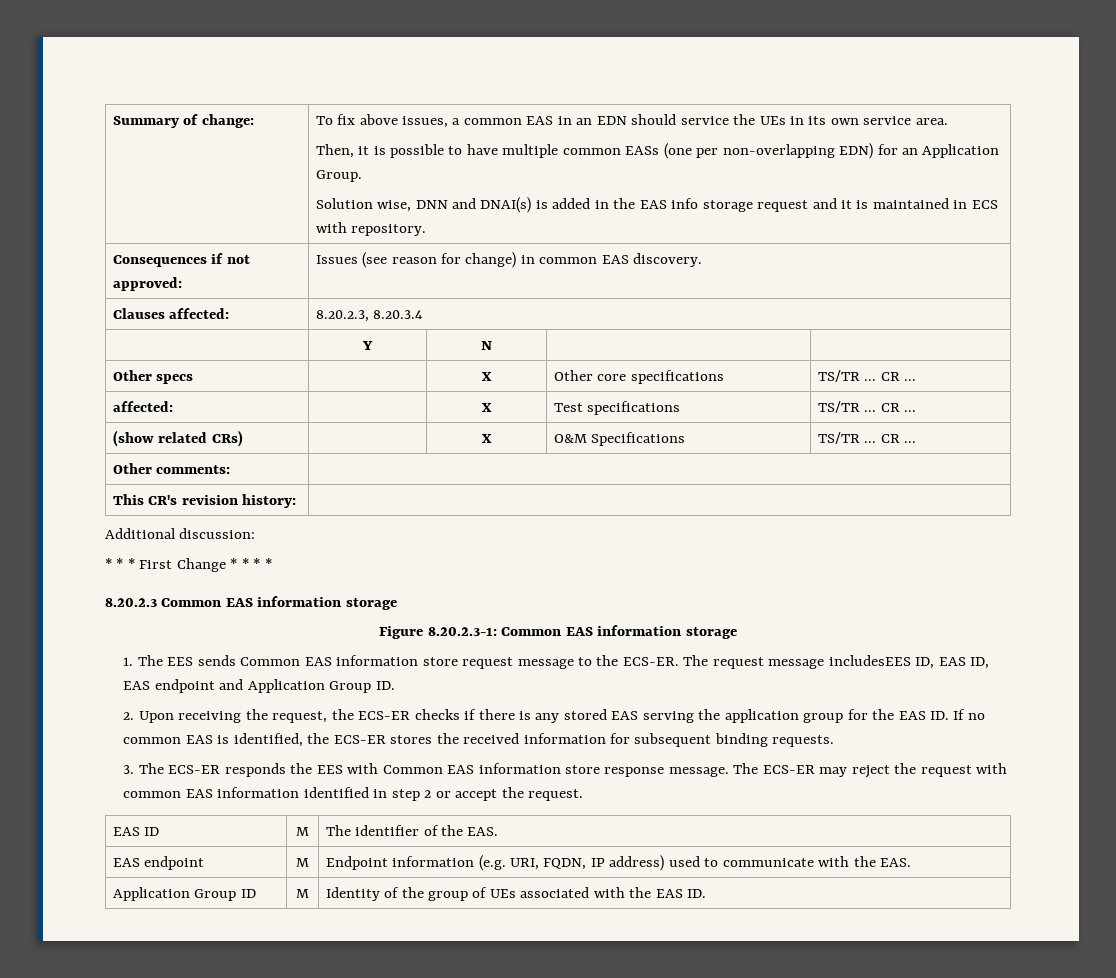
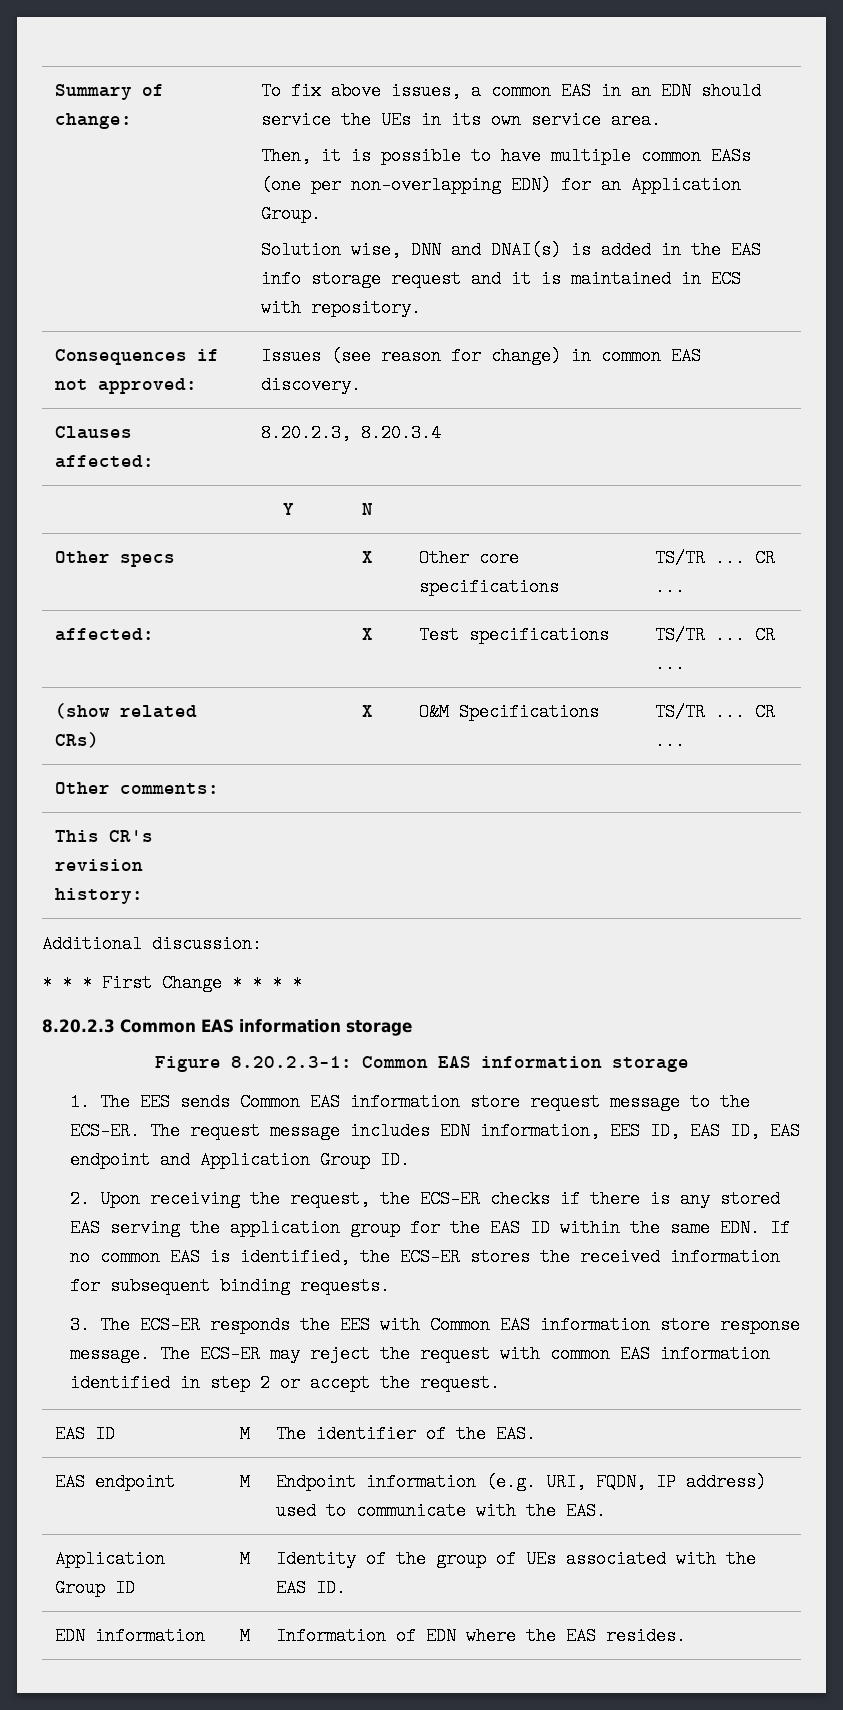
- The request message includesEES ID, EAS ID, EAS endpoint and Application Group ID.
+ The request message includes EDN information, EES ID, EAS ID, EAS endpoint and Application Group ID.
- 2. Upon receiving the request, the ECS-ER checks if there is any stored EAS serving the application group for the EAS ID. If no common EAS is identified, the ECS-ER stores the received information for subsequent binding requests.
+ 2. Upon receiving the request, the ECS-ER checks if there is any stored EAS serving the application group for the EAS ID within the same EDN. If no common EAS is identified, the ECS-ER stores the received information for subsequent binding requests.
+ EDN information | M | Information of EDN where the EAS resides.

